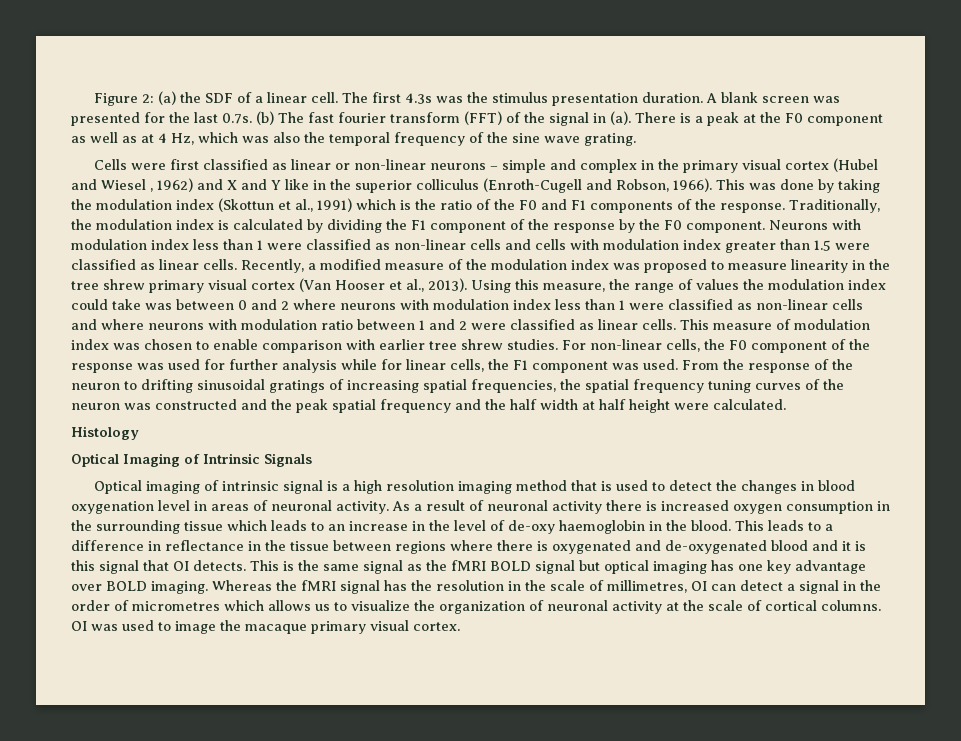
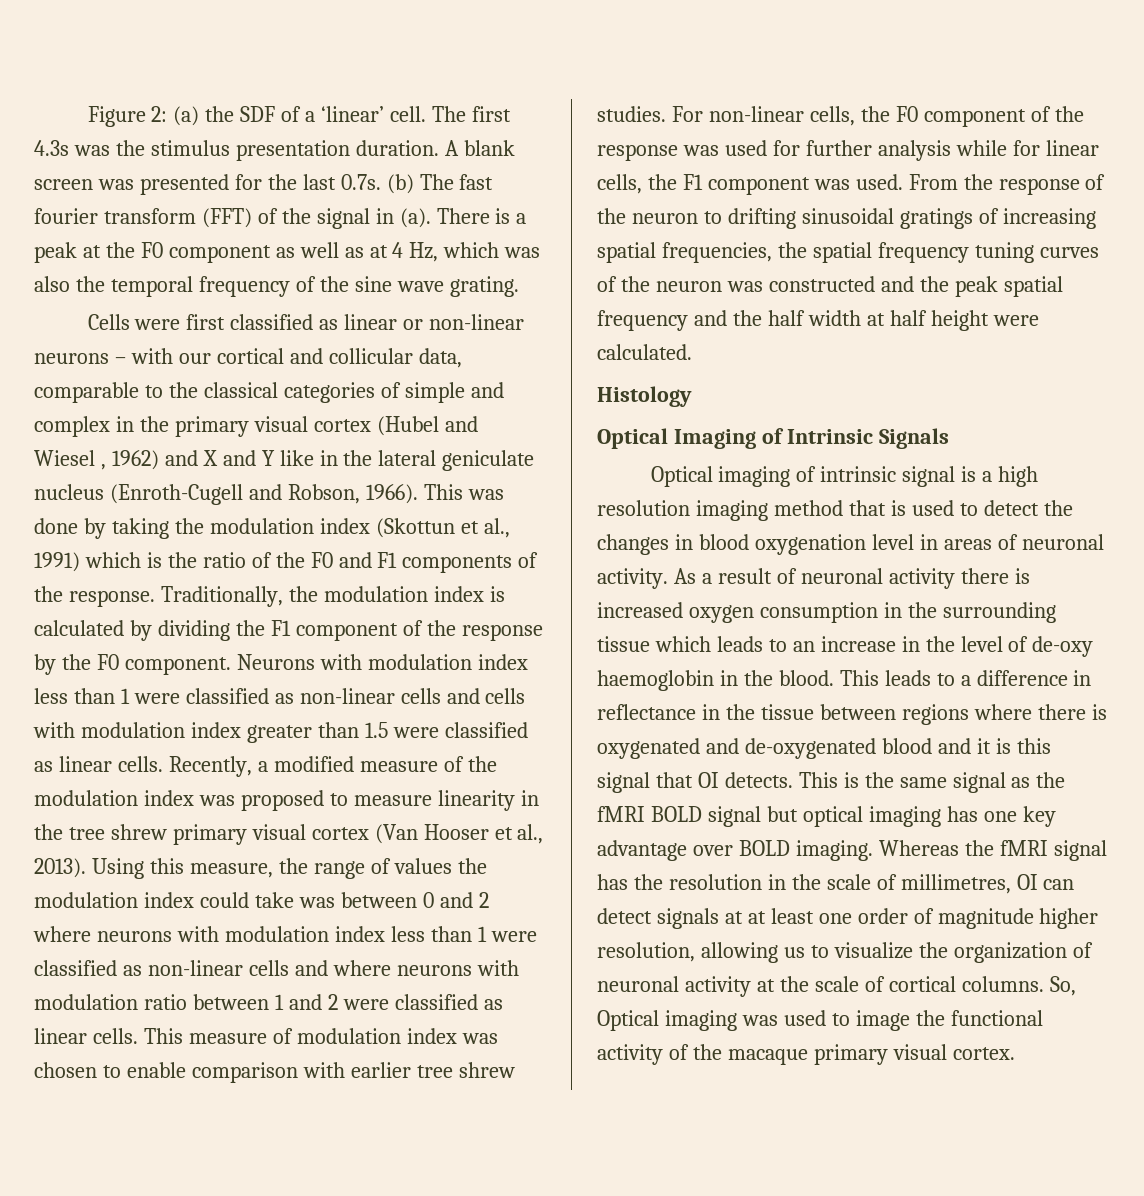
- Figure 2: (a) the SDF of a linear cell.
+ Figure 2: (a) the SDF of a ‘linear’ cell.
- Cells were first classified as linear or non-linear neurons – simple and complex in the primary visual cortex (Hubel and Wiesel , 1962) and X and Y like in the superior colliculus (Enroth-Cugell and Robson, 1966).
+ Cells were first classified as linear or non-linear neurons – with our cortical and collicular data, comparable to the classical categories of simple and complex in the primary visual cortex (Hubel and Wiesel , 1962) and X and Y like in the lateral geniculate nucleus (Enroth-Cugell and Robson, 1966).
- Whereas the fMRI signal has the resolution in the scale of millimetres, OI can detect a signal in the order of micrometres which allows us to visualize the organization of neuronal activity at the scale of cortical columns.
+ Whereas the fMRI signal has the resolution in the scale of millimetres, OI can detect signals at at least one order of magnitude higher resolution, allowing us to visualize the organization of neuronal activity at the scale of cortical columns.
- OI was used to image the macaque primary visual cortex.
+ So, Optical imaging was used to image the functional activity of the macaque primary visual cortex.

